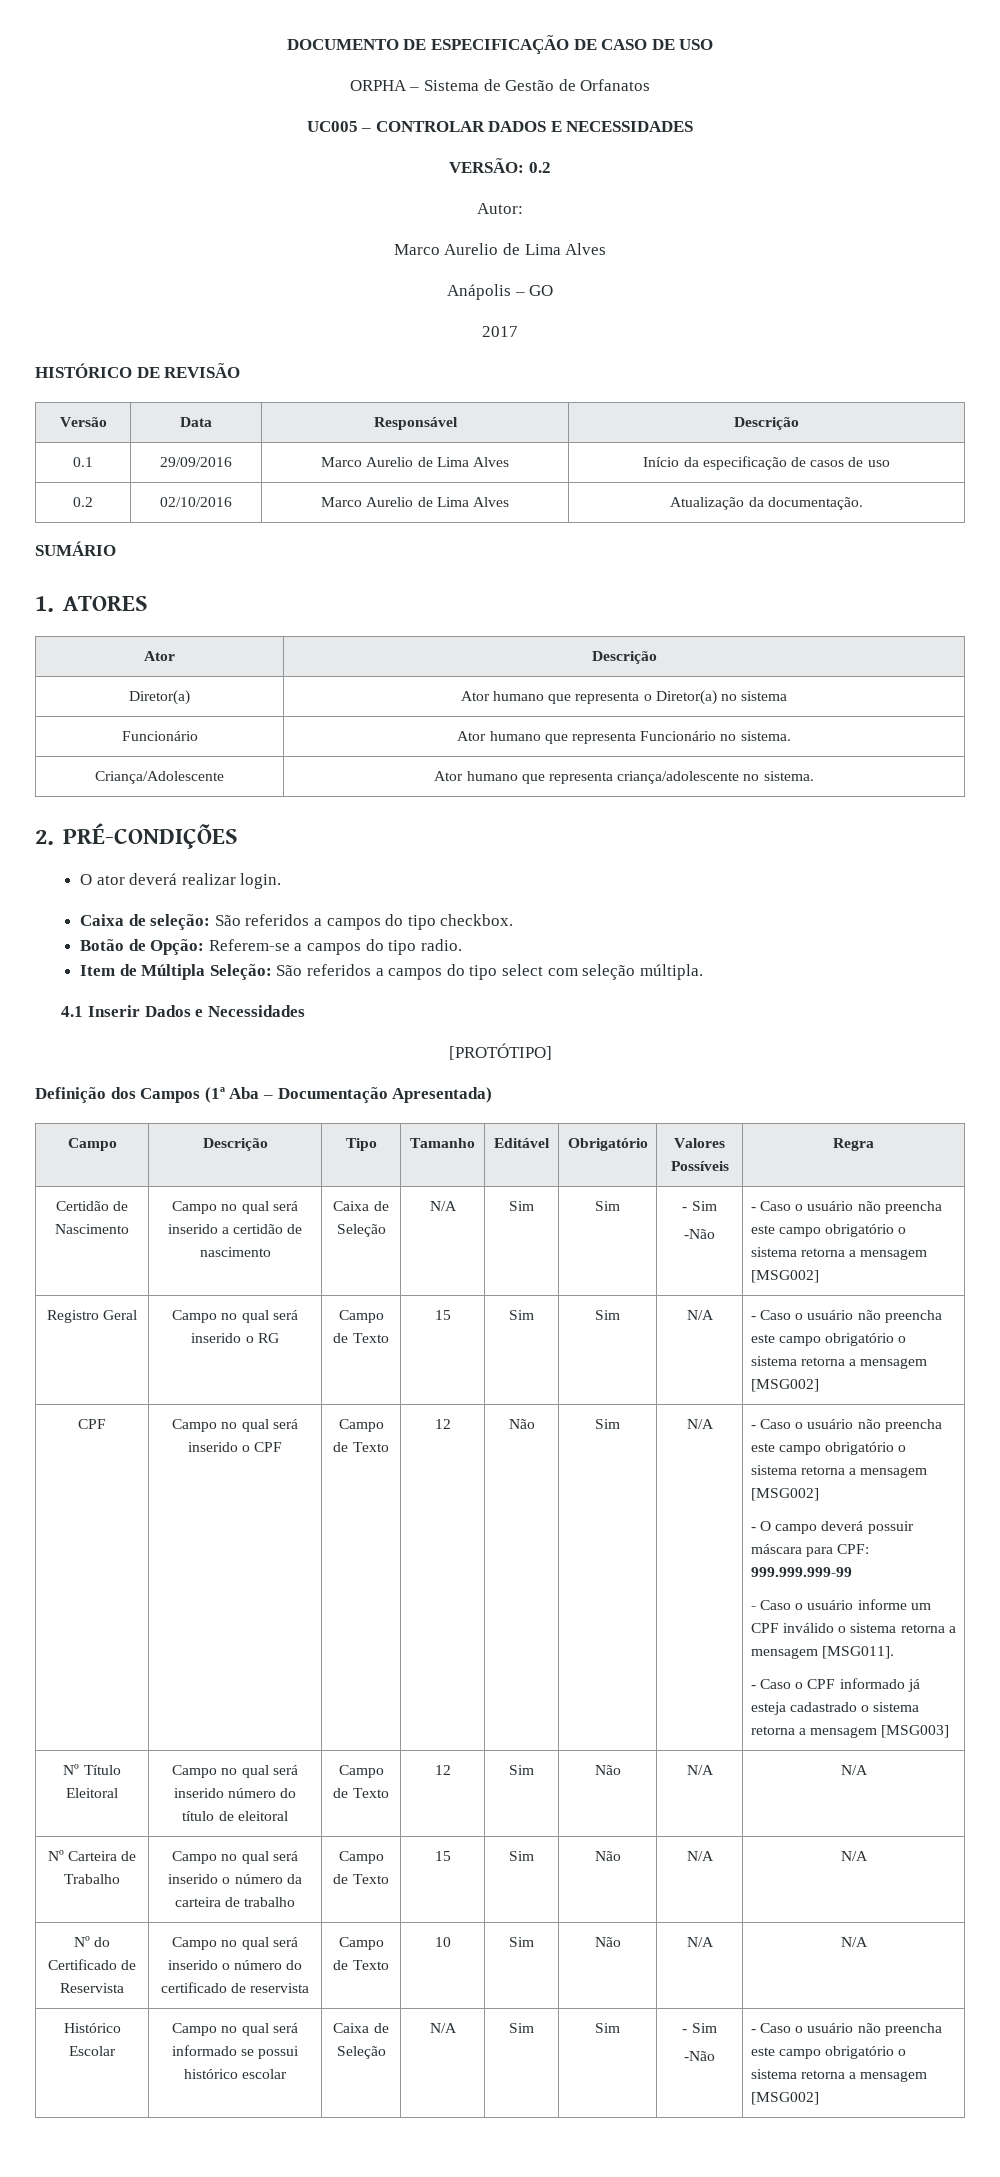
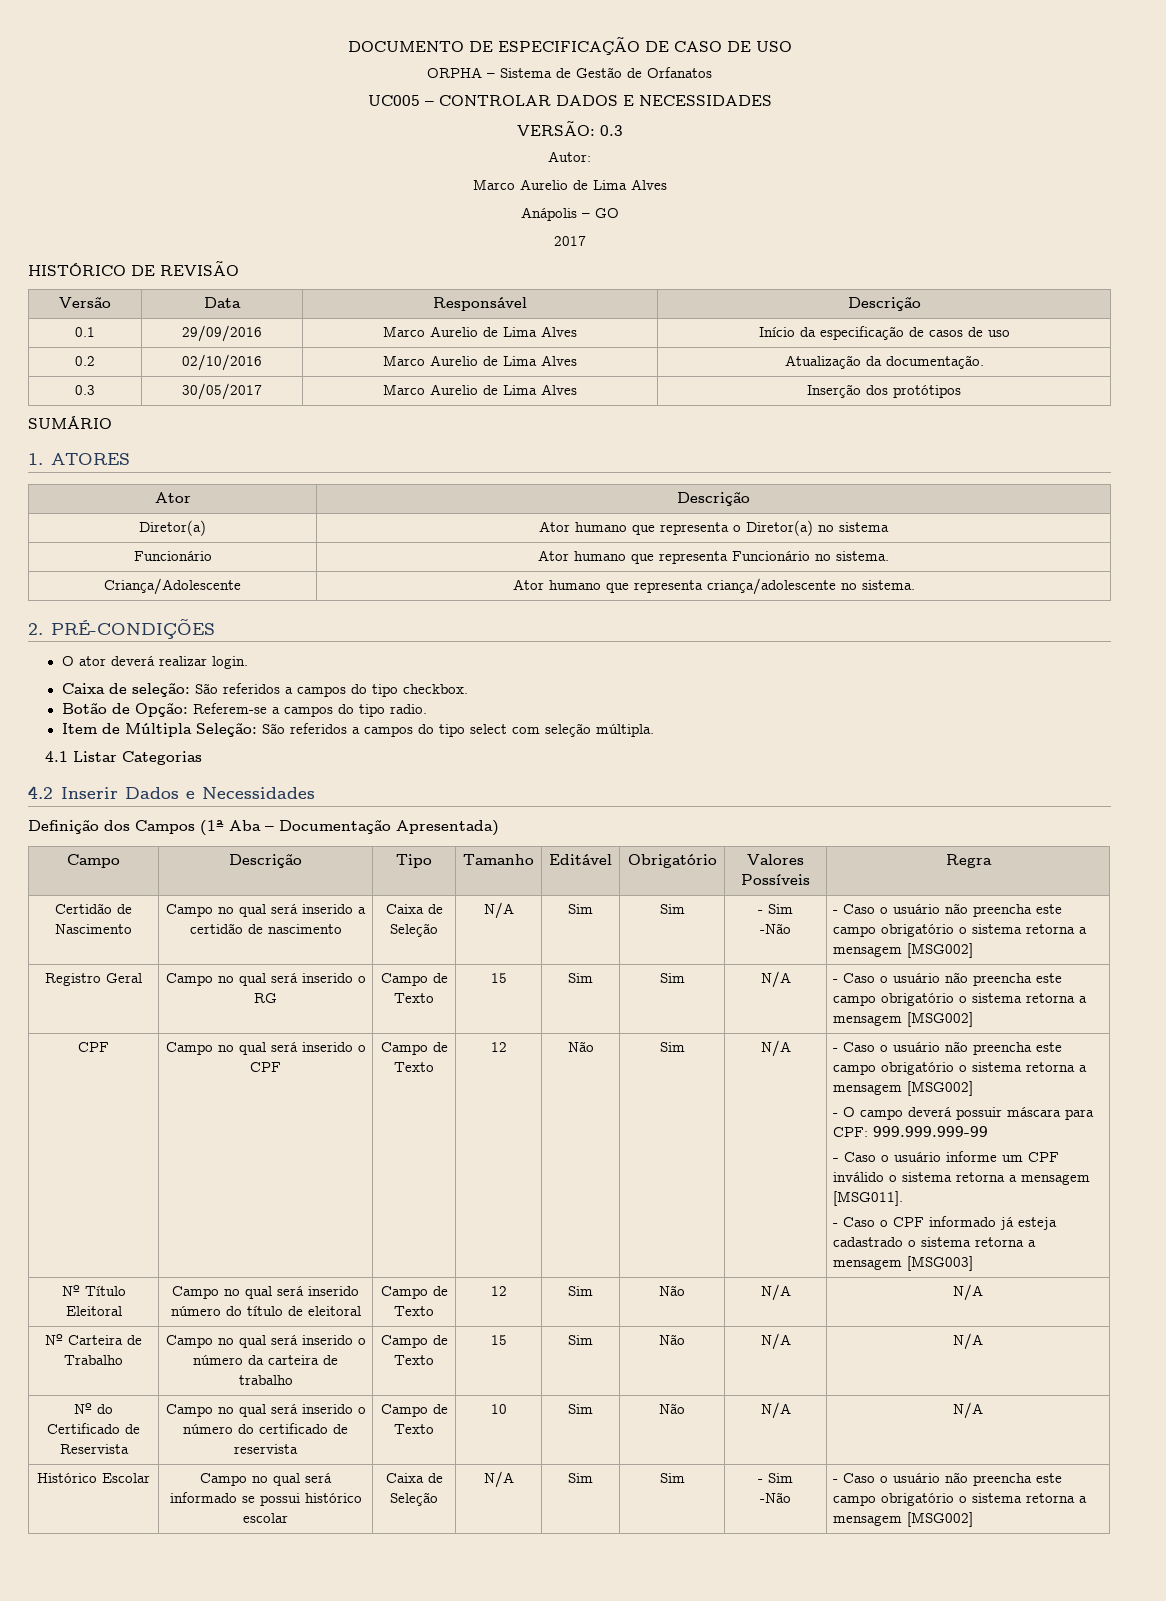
- VERSÃO: 0.2
+ VERSÃO: 0.3
+ 0.3 | 30/05/2017 | Marco Aurelio de Lima Alves | Inserção dos protótipos
- 4.1 Inserir Dados e Necessidades
+ 4.1 Listar Categorias
+ 4.2 Inserir Dados e Necessidades
- [PROTÓTIPO]

